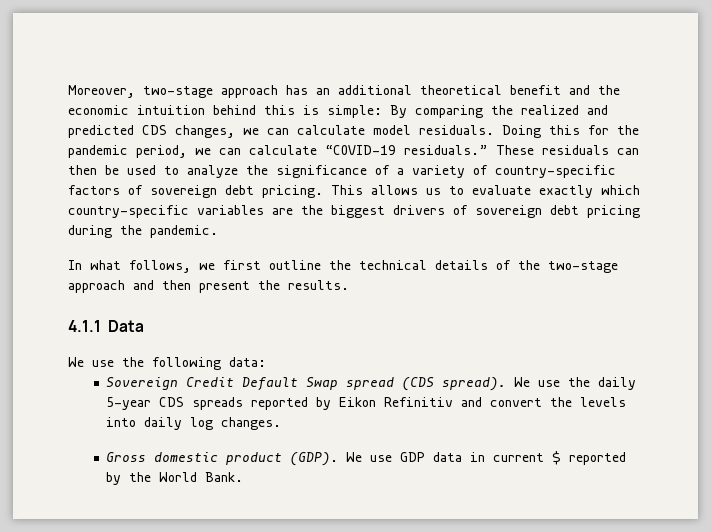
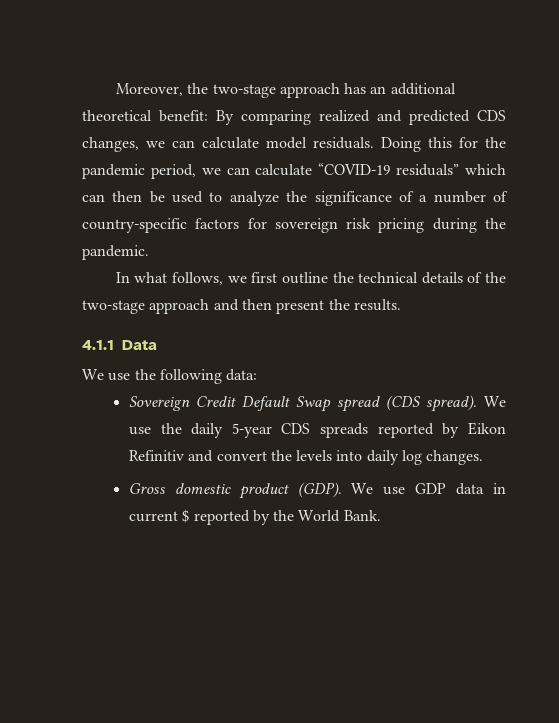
- Moreover, two-stage approach has an additional theoretical benefit and the economic intuition behind this is simple: By comparing the realized and predicted CDS changes, we can calculate model residuals.
+ Moreover, the two-stage approach has an additional theoretical benefit: By comparing realized and predicted CDS changes, we can calculate model residuals.
- Doing this for the pandemic period, we can calculate “COVID-19 residuals.” These residuals can then be used to analyze the significance of a variety of country-specific factors of sovereign debt pricing. This allows us to evaluate exactly which country-specific variables are the biggest drivers of sovereign debt pricing during the pandemic.
+ Doing this for the pandemic period, we can calculate “COVID-19 residuals” which can then be used to analyze the significance of a number of country-specific factors for sovereign risk pricing during the pandemic.

